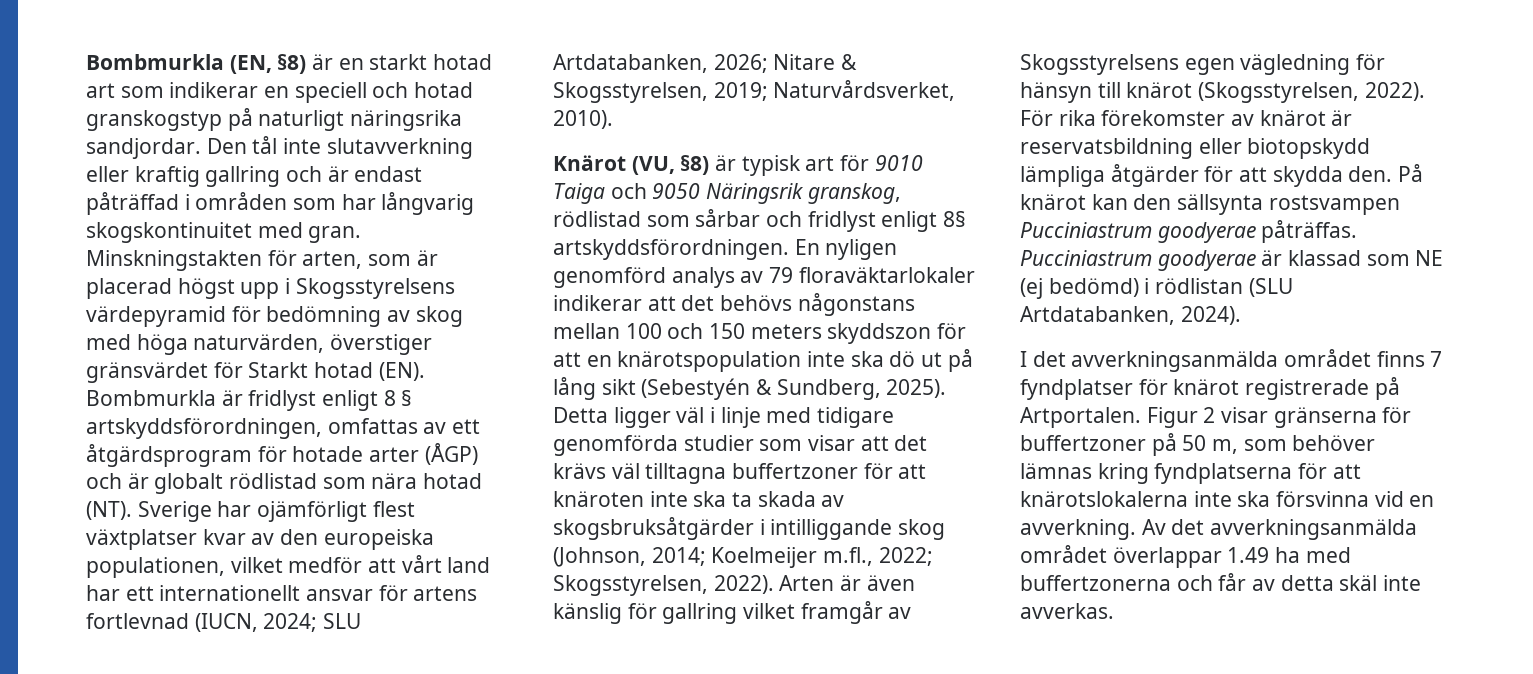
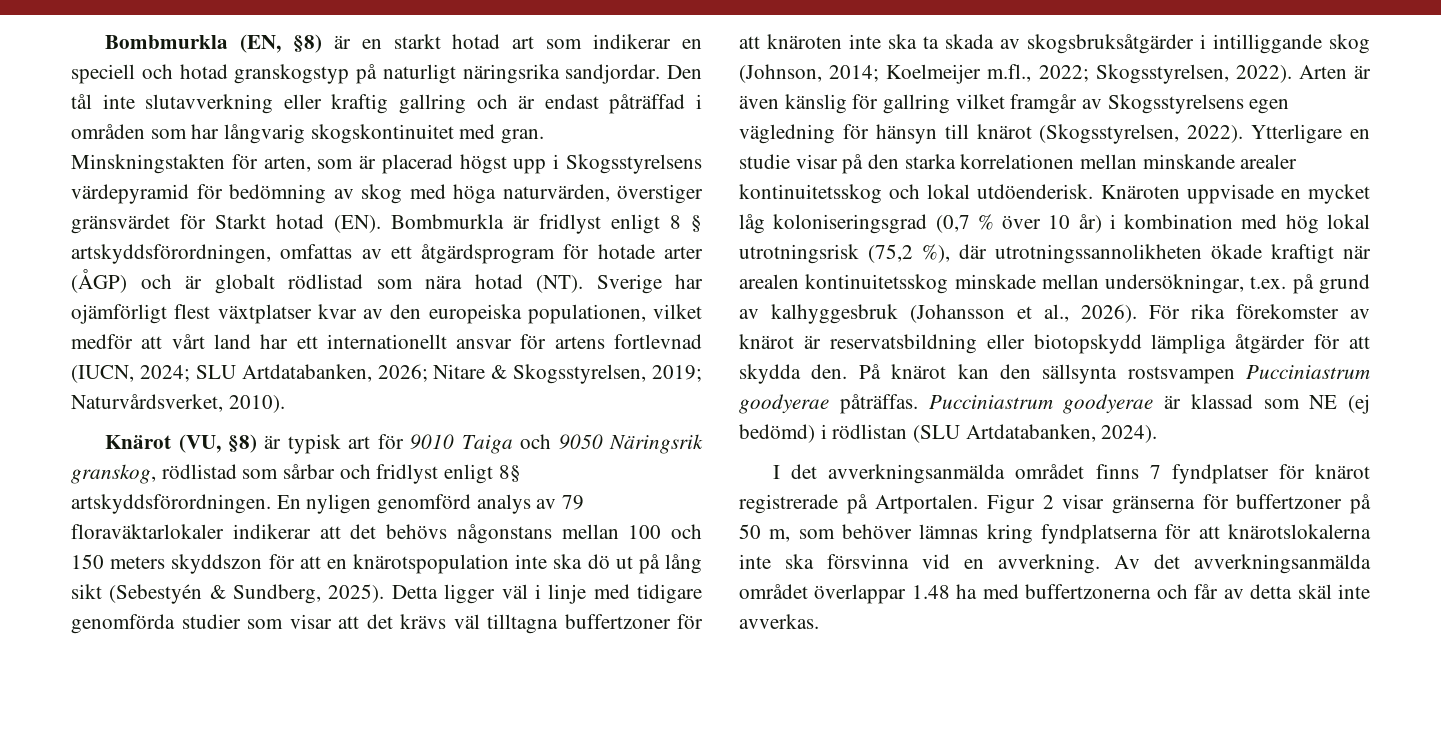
+ Ytterligare en studie visar på den starka korrelationen mellan minskande arealer kontinuitetsskog och lokal utdöenderisk. Knäroten uppvisade en mycket låg koloniseringsgrad (0,7 % över 10 år) i kombination med hög lokal utrotningsrisk (75,2 %), där utrotningssannolikheten ökade kraftigt när arealen kontinuitetsskog minskade mellan undersökningar, t.ex. på grund av kalhyggesbruk (Johansson et al., 2026).
- Av det avverkningsanmälda området överlappar 1.49 ha med buffertzonerna och får av detta skäl inte avverkas.
+ Av det avverkningsanmälda området överlappar 1.48 ha med buffertzonerna och får av detta skäl inte avverkas.

